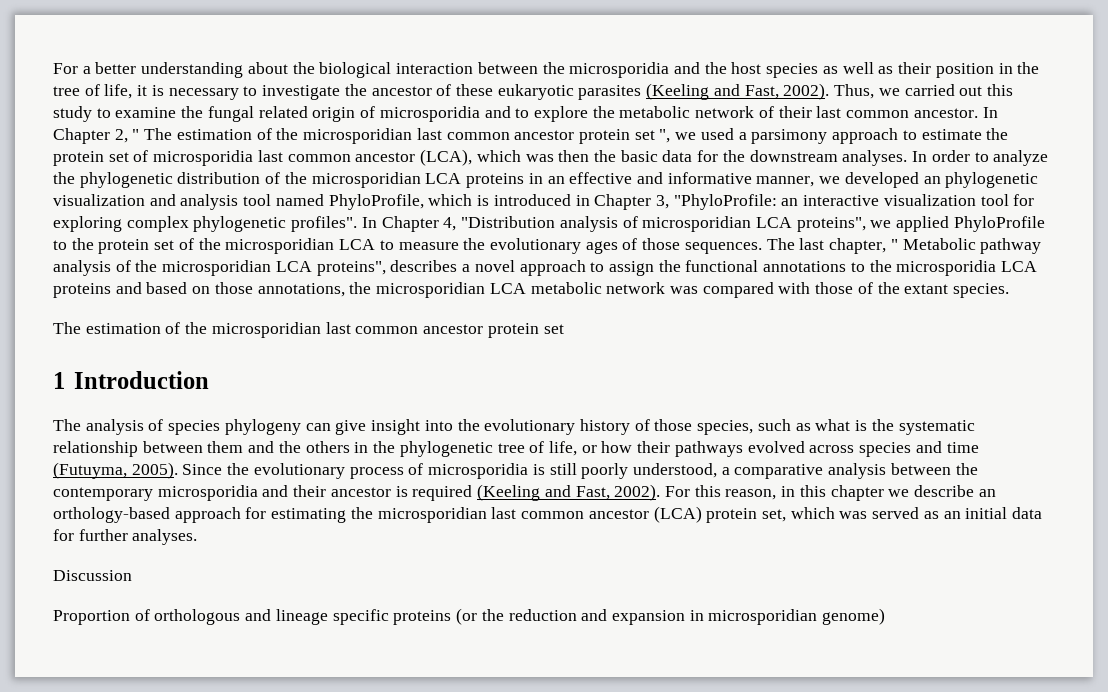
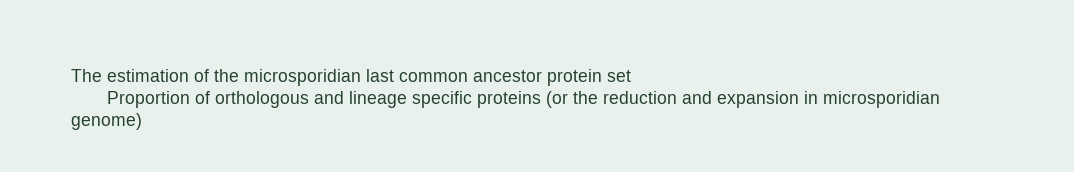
- For a better understanding about the biological interaction between the microsporidia and the host species as well as their position in the tree of life, it is necessary to investigate the ancestor of these eukaryotic parasites (Keeling and Fast, 2002). Thus, we carried out this study to examine the fungal related origin of microsporidia and to explore the metabolic network of their last common ancestor. In Chapter 2, " The estimation of the microsporidian last common ancestor protein set ", we used a parsimony approach to estimate the protein set of microsporidia last common ancestor (LCA), which was then the basic data for the downstream analyses. In order to analyze the phylogenetic distribution of the microsporidian LCA proteins in an effective and informative manner, we developed an phylogenetic visualization and analysis tool named PhyloProfile, which is introduced in Chapter 3, "PhyloProfile: an interactive visualization tool for exploring complex phylogenetic profiles". In Chapter 4, "Distribution analysis of microsporidian LCA proteins", we applied PhyloProfile to the protein set of the microsporidian LCA to measure the evolutionary ages of those sequences. The last chapter, " Metabolic pathway analysis of the microsporidian LCA proteins", describes a novel approach to assign the functional annotations to the microsporidia LCA proteins and based on those annotations, the microsporidian LCA metabolic network was compared with those of the extant species.
  The estimation of the microsporidian last common ancestor protein set
- 1 Introduction
- The analysis of species phylogeny can give insight into the evolutionary history of those species, such as what is the systematic relationship between them and the others in the phylogenetic tree of life, or how their pathways evolved across species and time (Futuyma, 2005). Since the evolutionary process of microsporidia is still poorly understood, a comparative analysis between the contemporary microsporidia and their ancestor is required (Keeling and Fast, 2002). For this reason, in this chapter we describe an orthology-based approach for estimating the microsporidian last common ancestor (LCA) protein set, which was served as an initial data for further analyses.
- Discussion

